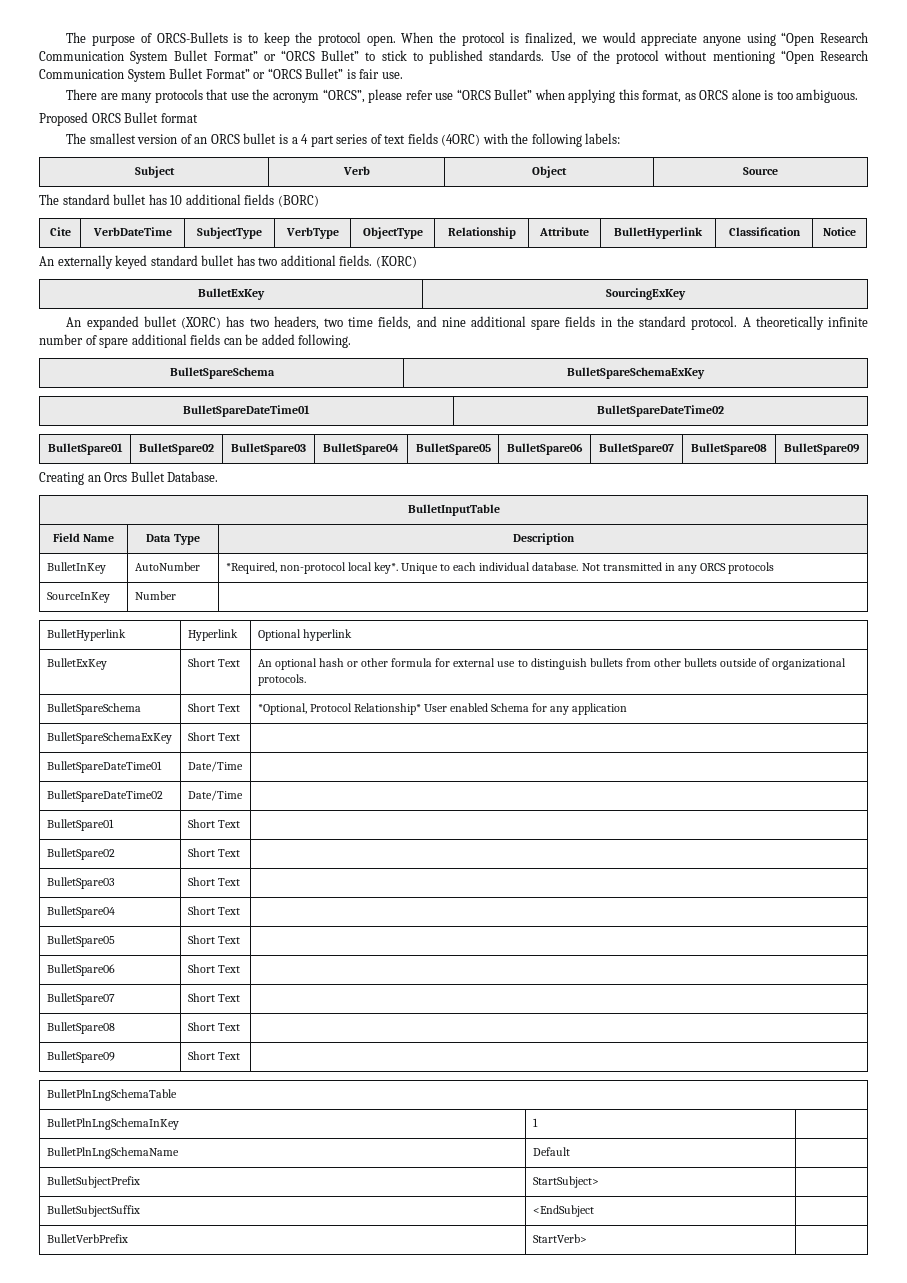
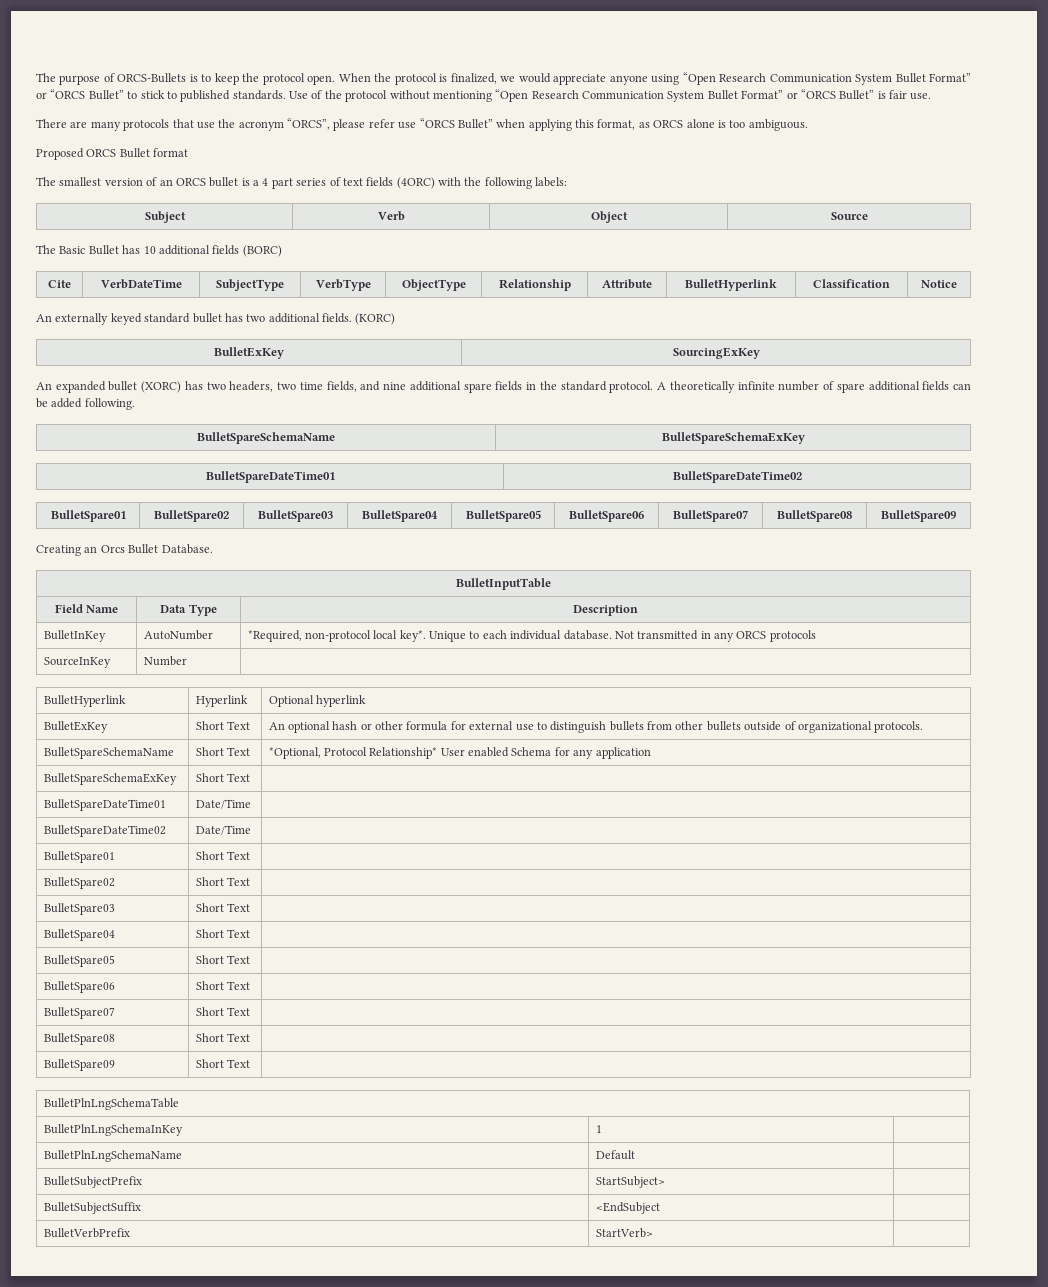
- The standard bullet has 10 additional fields (BORC)
+ The Basic Bullet has 10 additional fields (BORC)
- BulletSpareSchema | BulletSpareSchemaExKey
+ BulletSpareSchemaName | BulletSpareSchemaExKey
- BulletSpareSchema | Short Text | *Optional, Protocol Relationship* User enabled Schema for any application
+ BulletSpareSchemaName | Short Text | *Optional, Protocol Relationship* User enabled Schema for any application

